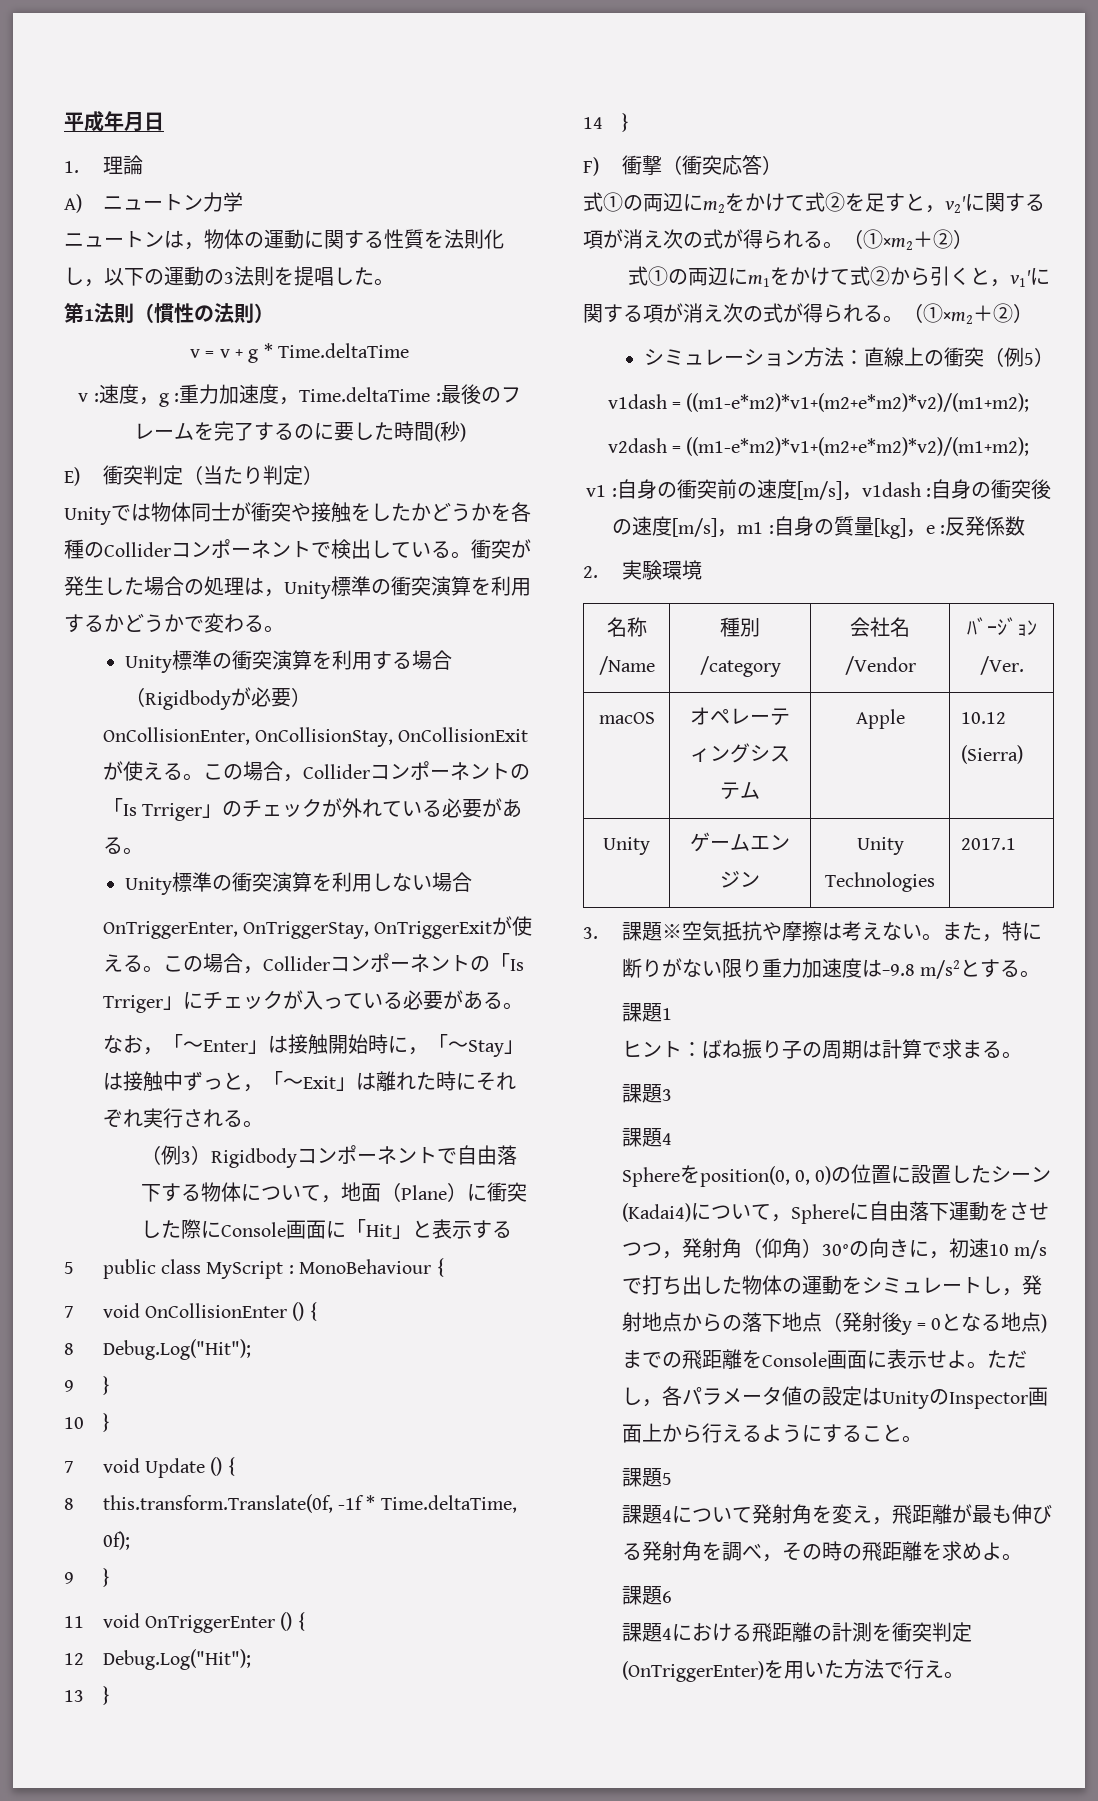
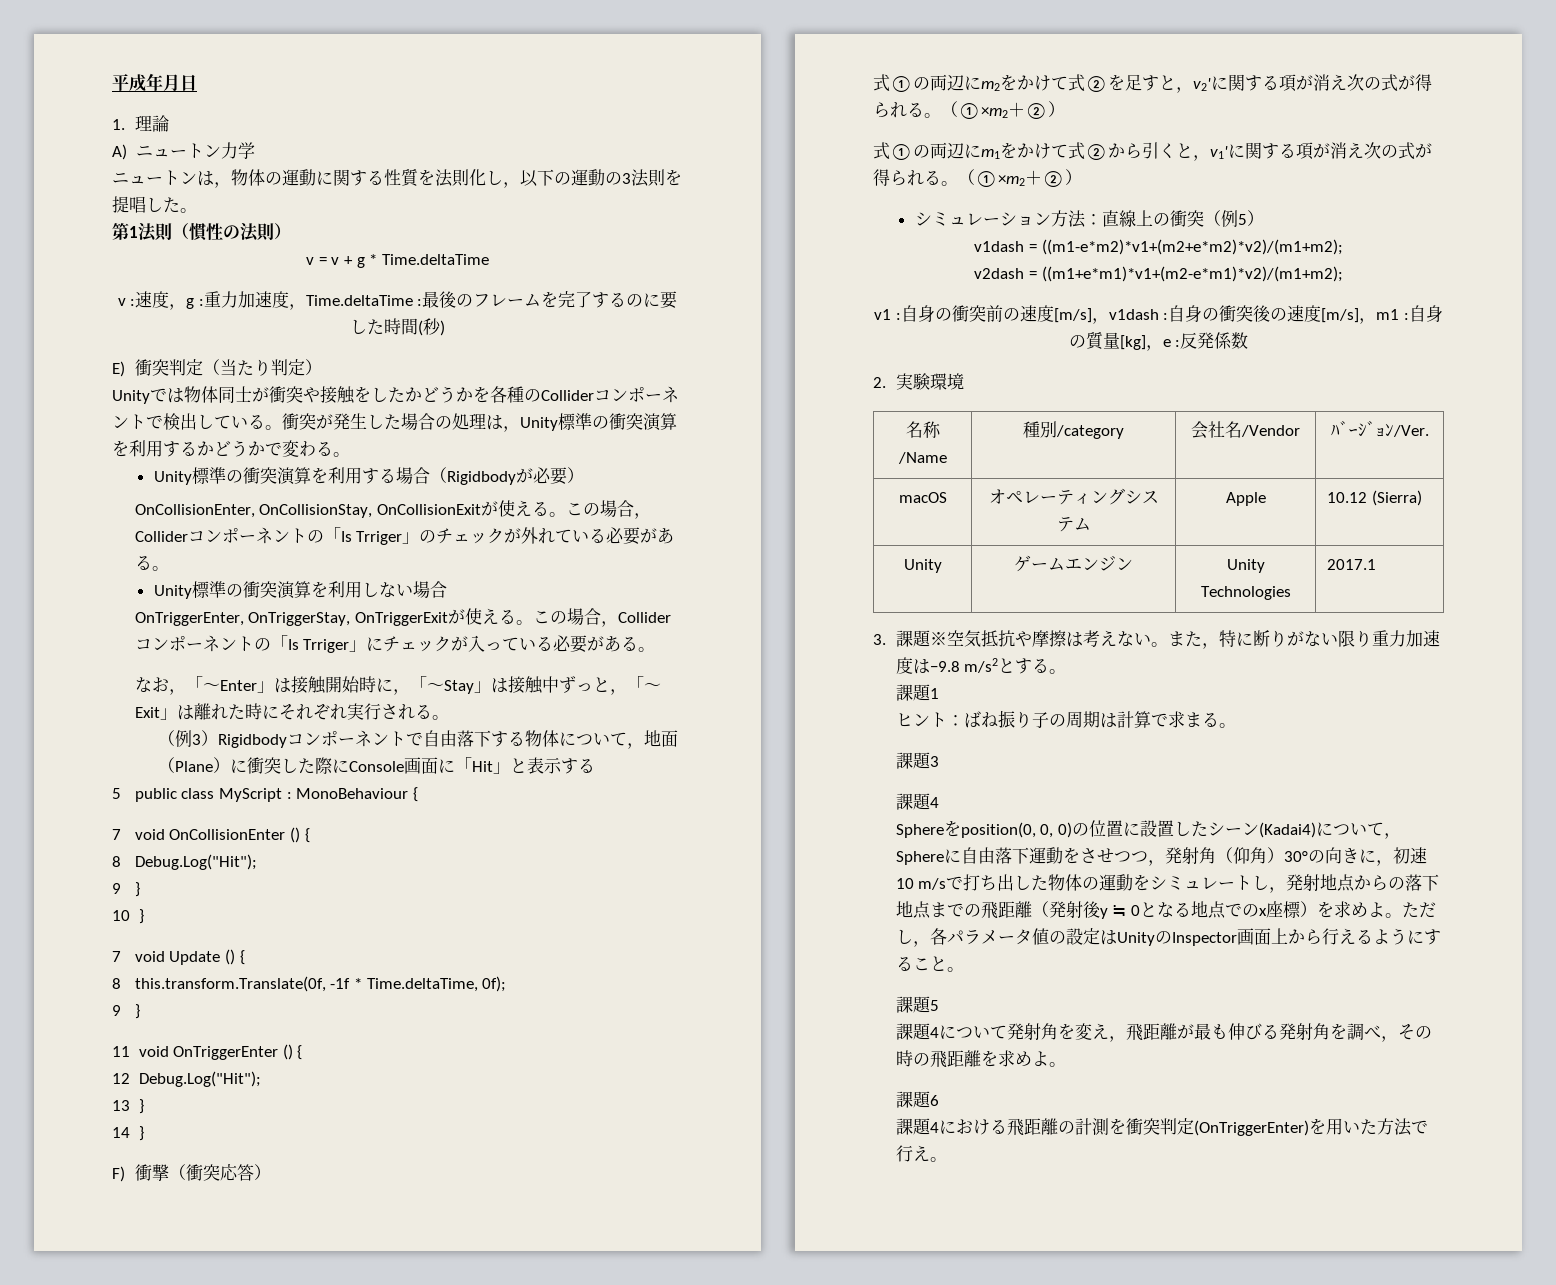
- v2dash = ((m1-e*m2)*v1+(m2+e*m2)*v2)/(m1+m2);
+ v2dash = ((m1+e*m1)*v1+(m2-e*m1)*v2)/(m1+m2);
- Sphereをposition(0, 0, 0)の位置に設置したシーン(Kadai4)について，Sphereに自由落下運動をさせつつ，発射角（仰角）30°の向きに，初速10 m/sで打ち出した物体の運動をシミュレートし，発射地点からの落下地点（発射後y = 0となる地点)までの飛距離をConsole画面に表示せよ。
+ Sphereをposition(0, 0, 0)の位置に設置したシーン(Kadai4)について，Sphereに自由落下運動をさせつつ，発射角（仰角）30°の向きに，初速10 m/sで打ち出した物体の運動をシミュレートし，発射地点からの落下地点までの飛距離（発射後y ≒ 0となる地点でのx座標）を求めよ。

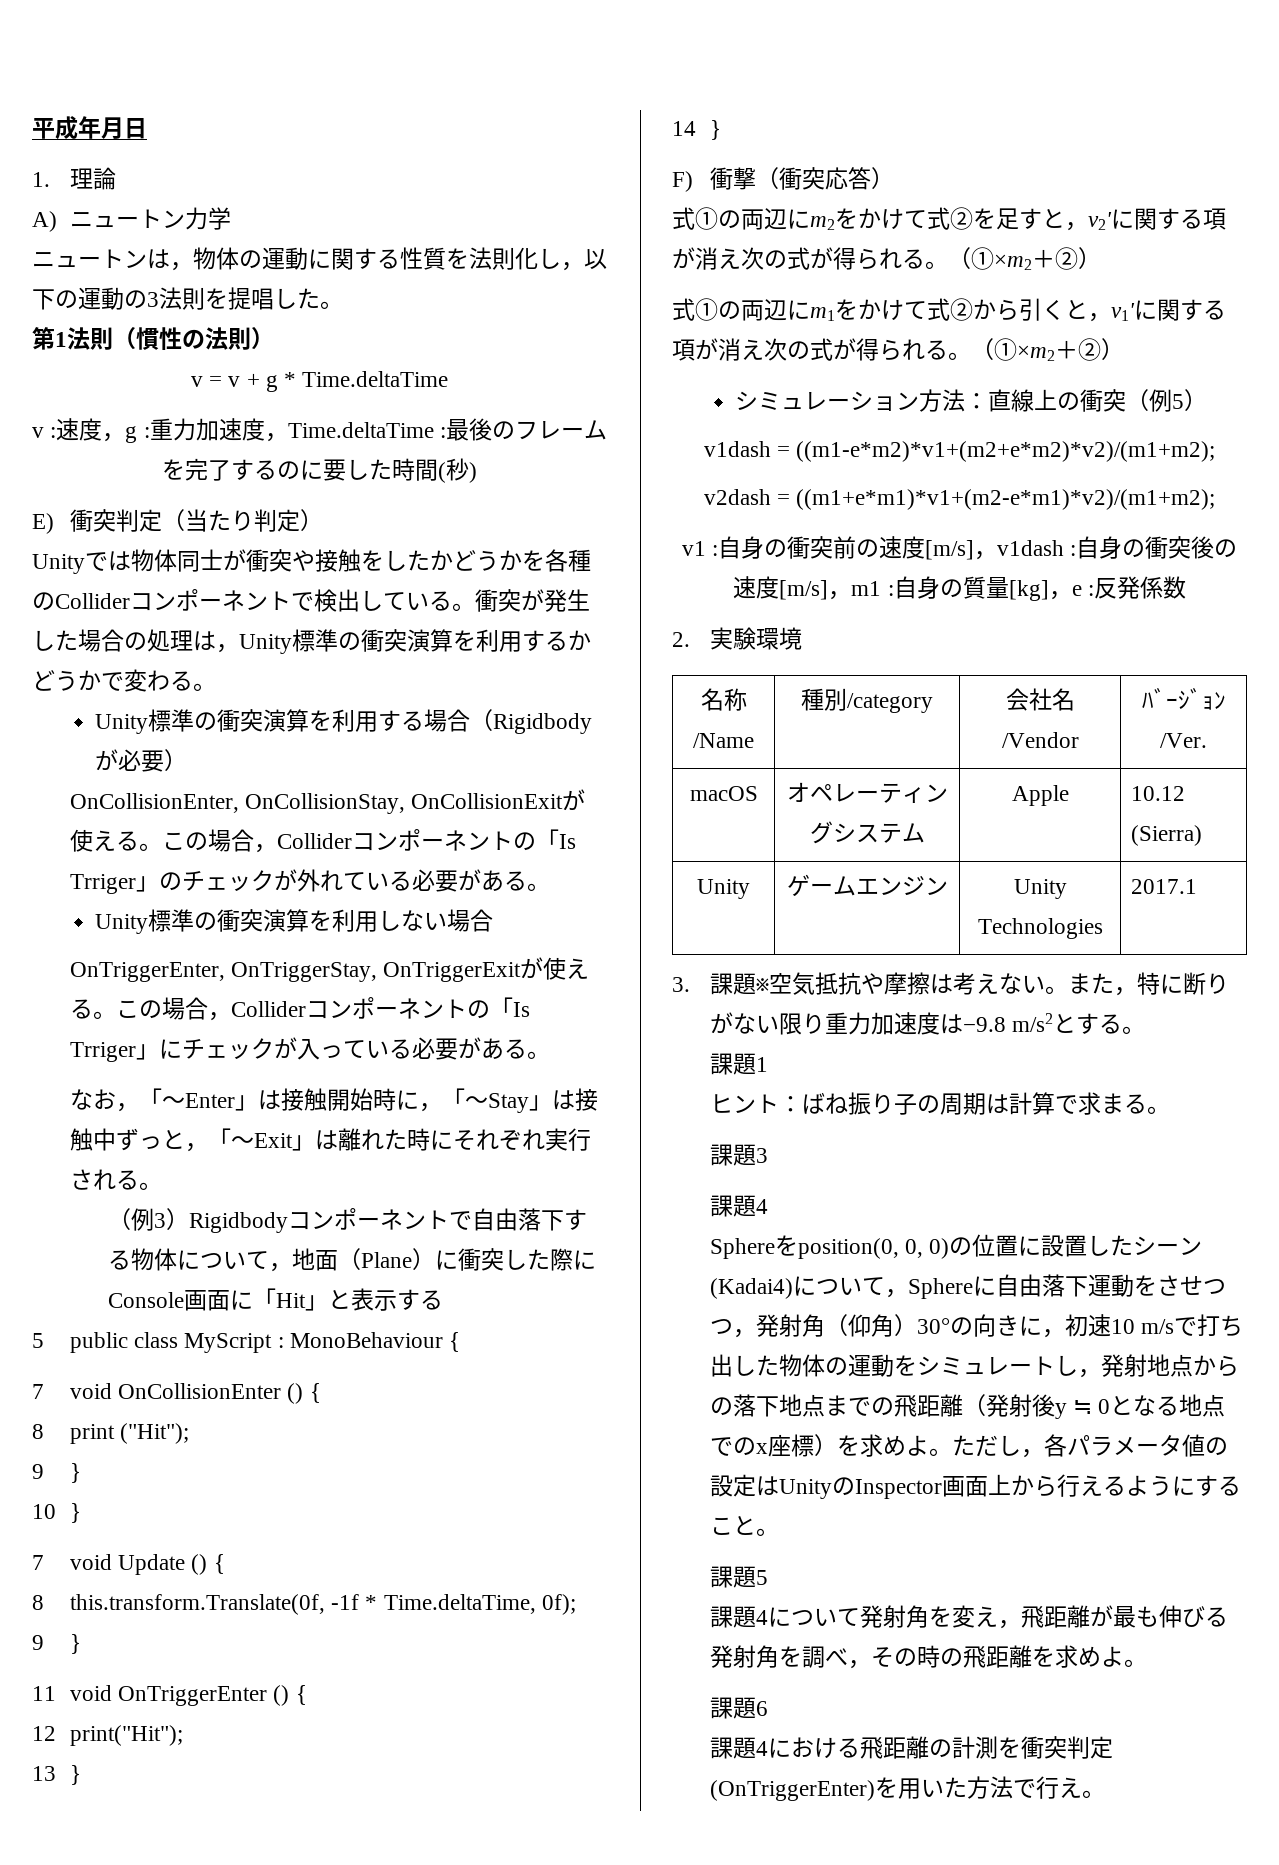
- 8 Debug.Log("Hit");
+ 8 print ("Hit");
- 12 Debug.Log("Hit");
+ 12 print("Hit");

